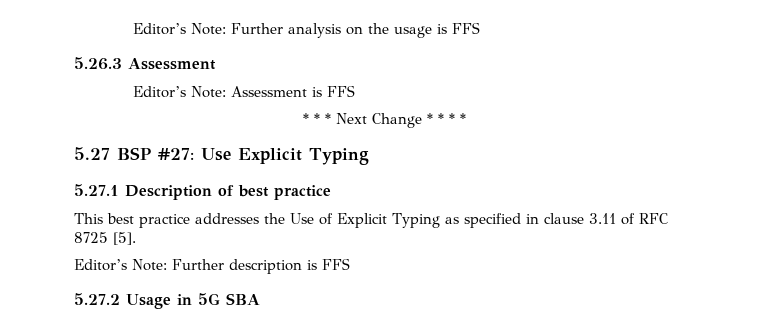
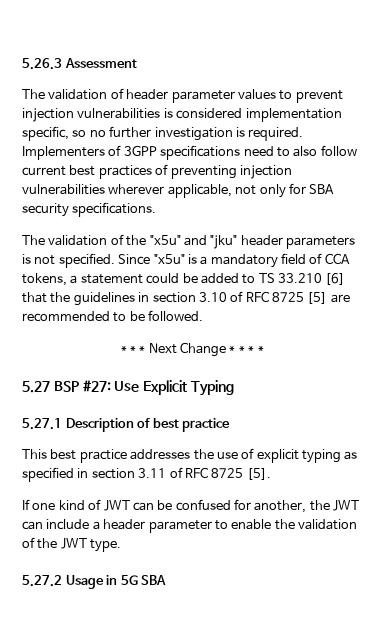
- Editor’s Note: Further analysis on the usage is FFS
  5.26.3 Assessment
- Editor’s Note: Assessment is FFS
+ The validation of header parameter values to prevent injection vulnerabilities is considered implementation specific, so no further investigation is required. Implementers of 3GPP specifications need to also follow current best practices of preventing injection vulnerabilities wherever applicable, not only for SBA security specifications.
+ The validation of the "x5u" and "jku" header parameters is not specified. Since "x5u" is a mandatory field of CCA tokens, a statement could be added to TS 33.210 [6] that the guidelines in section 3.10 of RFC 8725 [5] are recommended to be followed.
- This best practice addresses the Use of Explicit Typing as specified in clause 3.11 of RFC 8725 [5].
+ This best practice addresses the use of explicit typing as specified in section 3.11 of RFC 8725 [5].
- Editor’s Note: Further description is FFS
+ If one kind of JWT can be confused for another, the JWT can include a header parameter to enable the validation of the JWT type.

